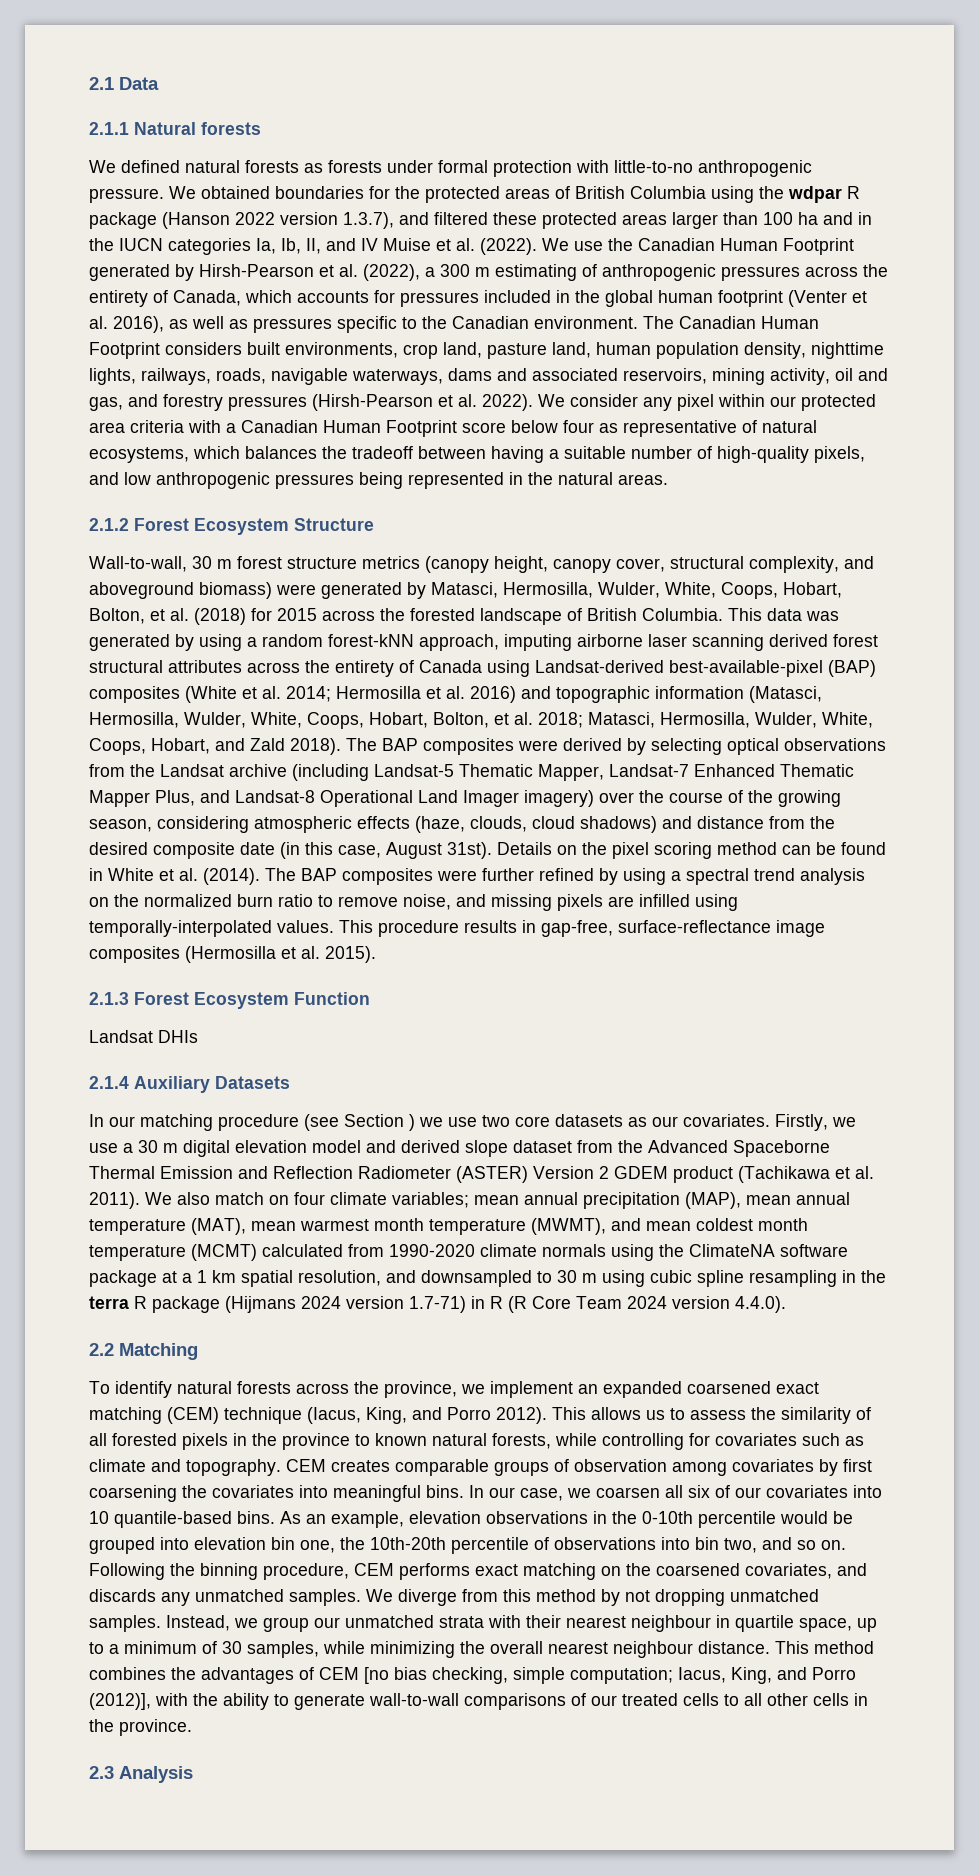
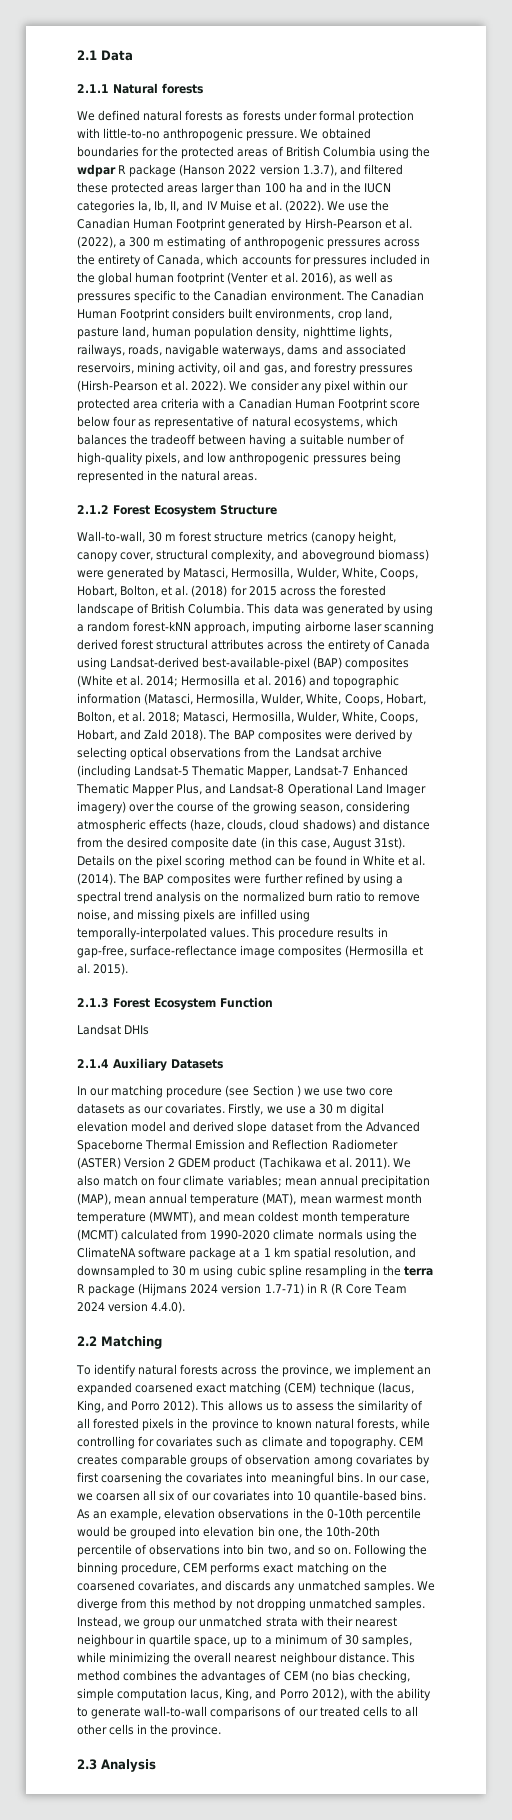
- This method combines the advantages of CEM [no bias checking, simple computation; Iacus, King, and Porro (2012)], with the ability to generate wall-to-wall comparisons of our treated cells to all other cells in the province.
+ This method combines the advantages of CEM (no bias checking, simple computation Iacus, King, and Porro 2012), with the ability to generate wall-to-wall comparisons of our treated cells to all other cells in the province.

